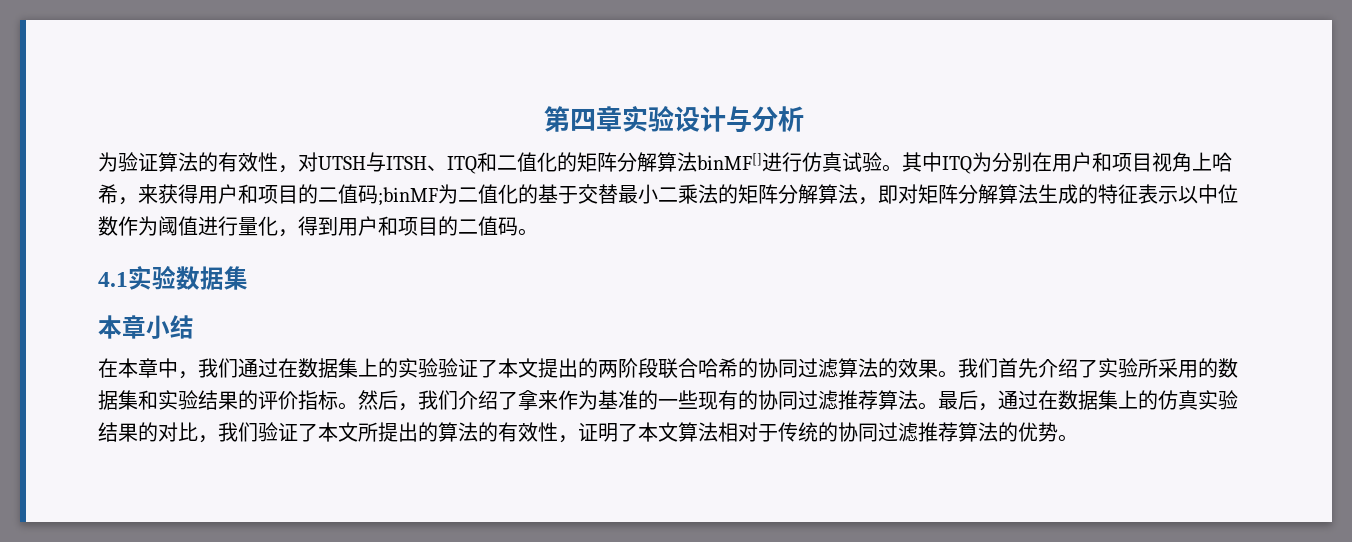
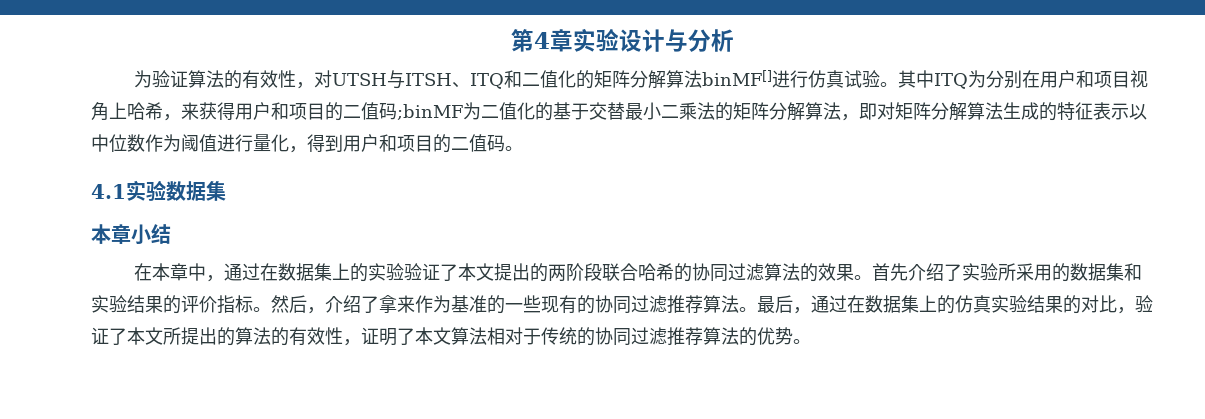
- 第四章实验设计与分析
+ 第4章实验设计与分析
- 在本章中，我们通过在数据集上的实验验证了本文提出的两阶段联合哈希的协同过滤算法的效果。
+ 在本章中，通过在数据集上的实验验证了本文提出的两阶段联合哈希的协同过滤算法的效果。
- 我们首先介绍了实验所采用的数据集和实验结果的评价指标。
+ 首先介绍了实验所采用的数据集和实验结果的评价指标。
- 然后，我们介绍了拿来作为基准的一些现有的协同过滤推荐算法。
+ 然后，介绍了拿来作为基准的一些现有的协同过滤推荐算法。
- 最后，通过在数据集上的仿真实验结果的对比，我们验证了本文所提出的算法的有效性，证明了本文算法相对于传统的协同过滤推荐算法的优势。
+ 最后，通过在数据集上的仿真实验结果的对比，验证了本文所提出的算法的有效性，证明了本文算法相对于传统的协同过滤推荐算法的优势。

